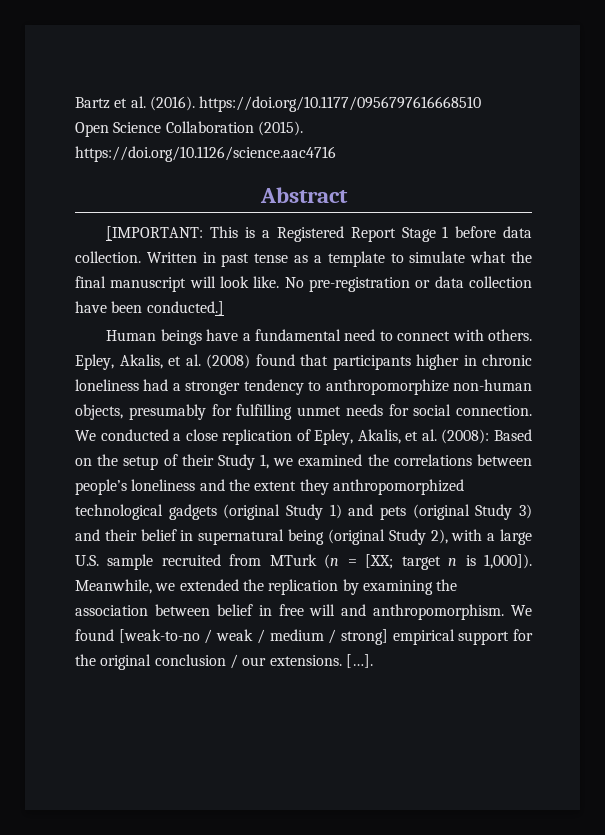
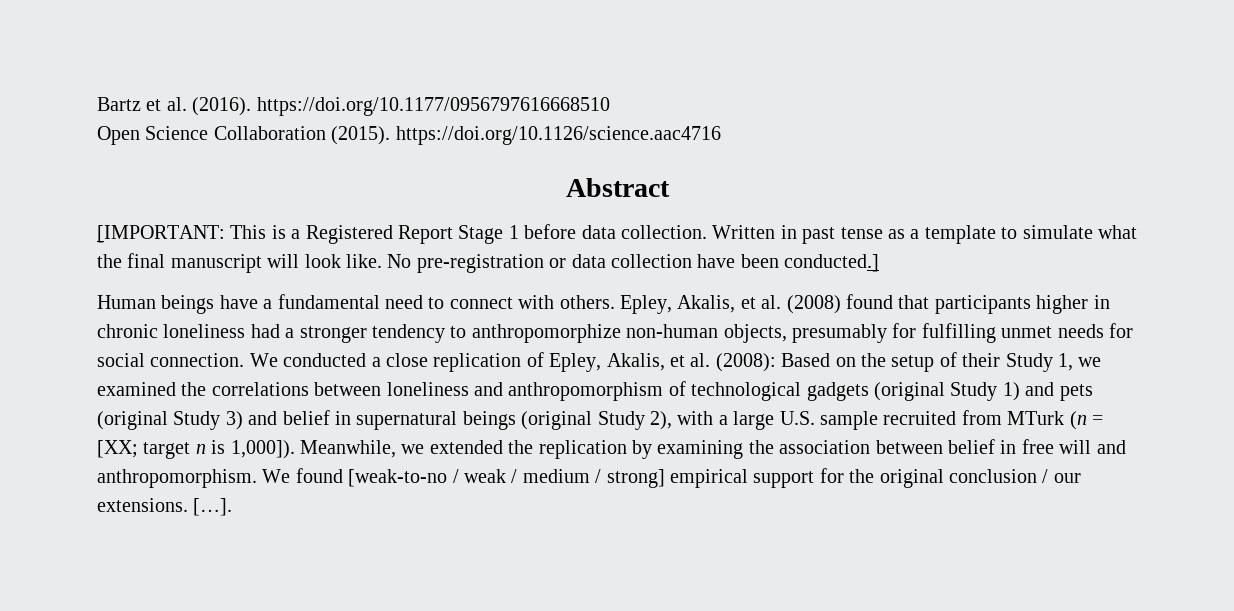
- We conducted a close replication of Epley, Akalis, et al. (2008): Based on the setup of their Study 1, we examined the correlations between people’s loneliness and the extent they anthropomorphized technological gadgets (original Study 1) and pets (original Study 3) and their belief in supernatural being (original Study 2), with a large U.S. sample recruited from MTurk (n = [XX; target n is 1,000]).
+ We conducted a close replication of Epley, Akalis, et al. (2008): Based on the setup of their Study 1, we examined the correlations between loneliness and anthropomorphism of technological gadgets (original Study 1) and pets (original Study 3) and belief in supernatural beings (original Study 2), with a large U.S. sample recruited from MTurk (n = [XX; target n is 1,000]).

